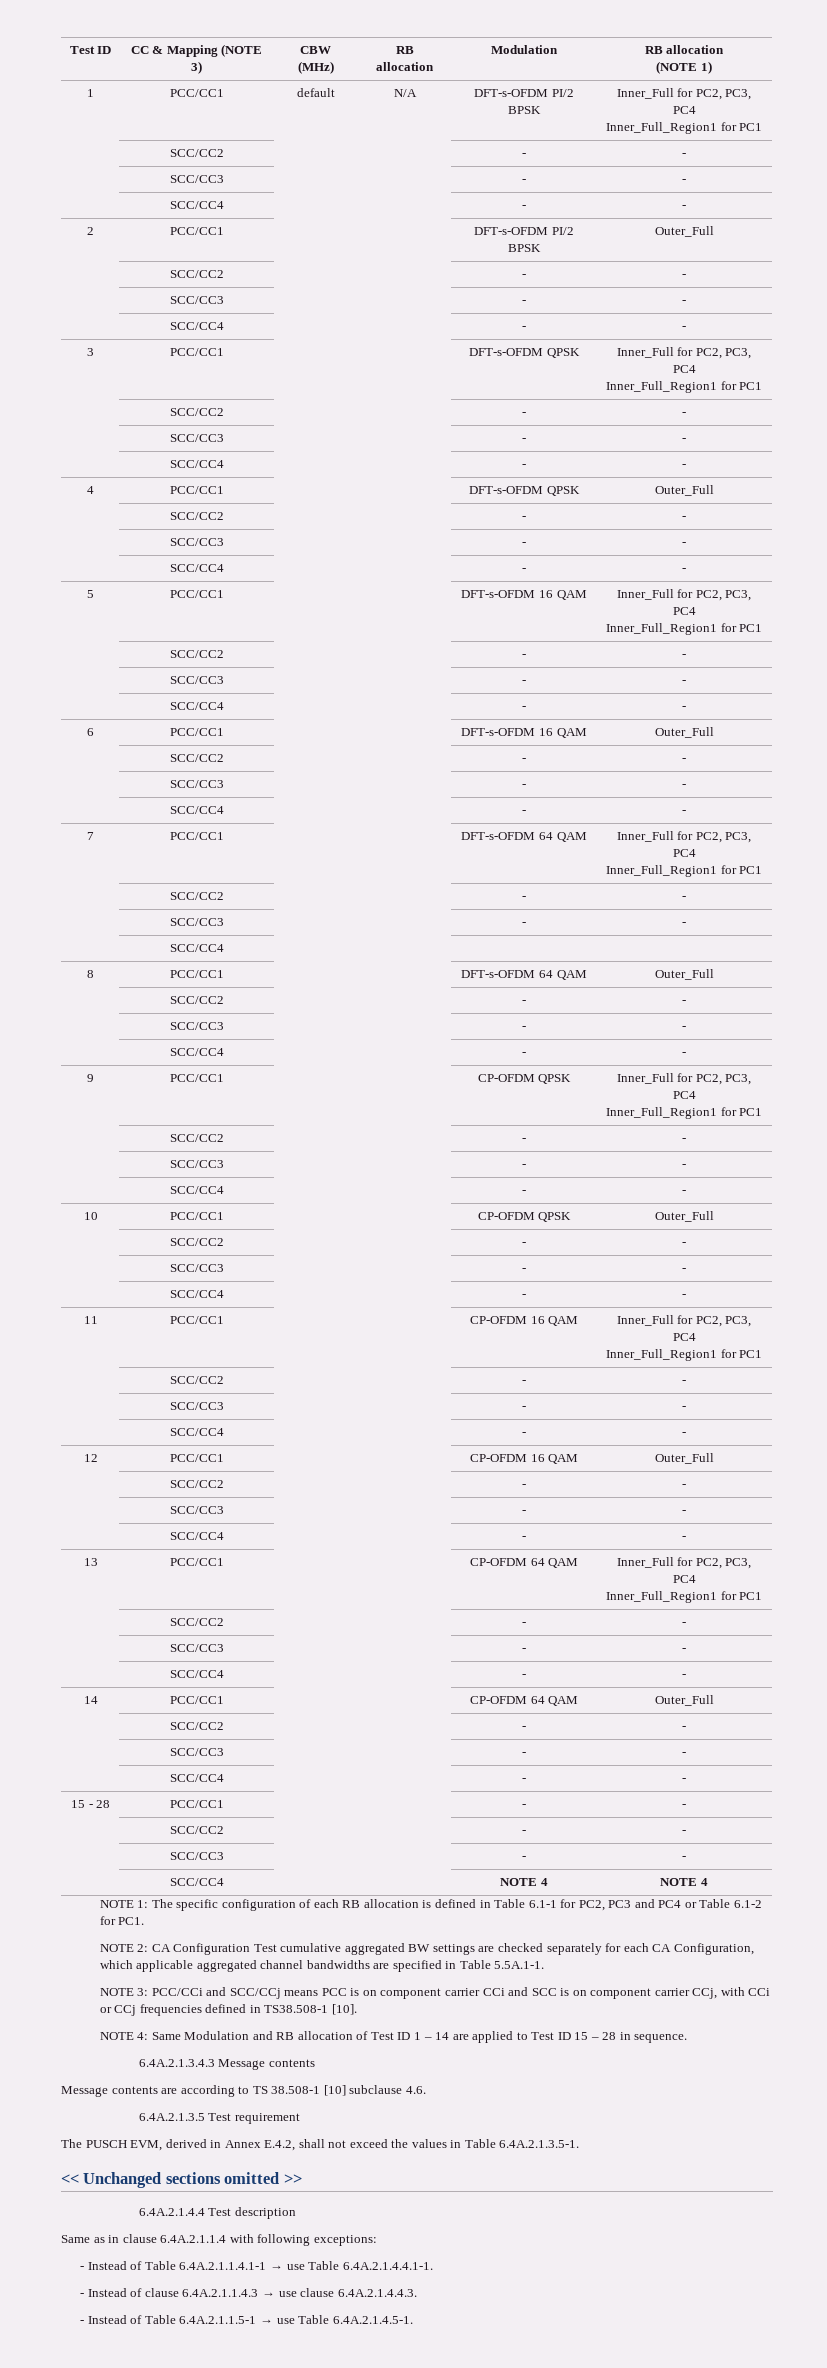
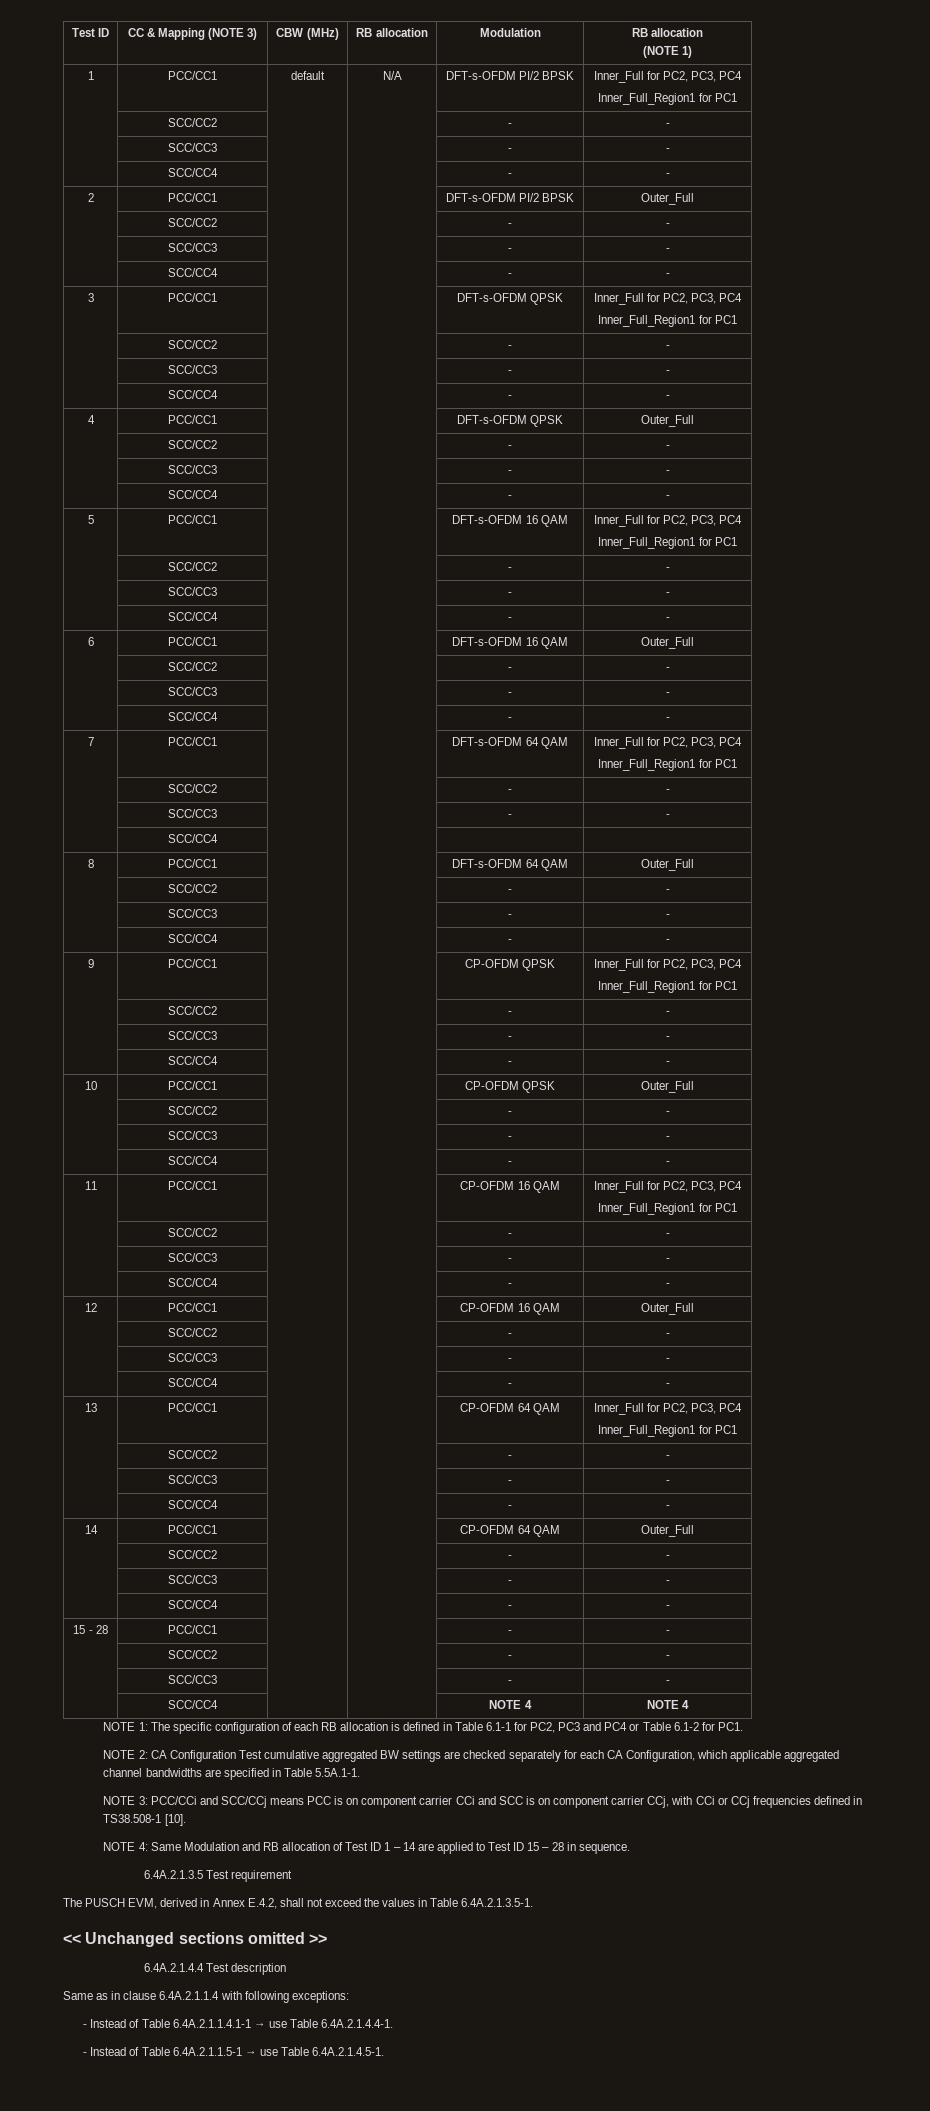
- 6.4A.2.1.3.4.3 Message contents
- Message contents are according to TS 38.508-1 [10] subclause 4.6.
- - Instead of Table 6.4A.2.1.1.4.1-1 → use Table 6.4A.2.1.4.4.1-1.
- - Instead of clause 6.4A.2.1.1.4.3 → use clause 6.4A.2.1.4.4.3.
+ - Instead of Table 6.4A.2.1.1.4.1-1 → use Table 6.4A.2.1.4.4-1.

